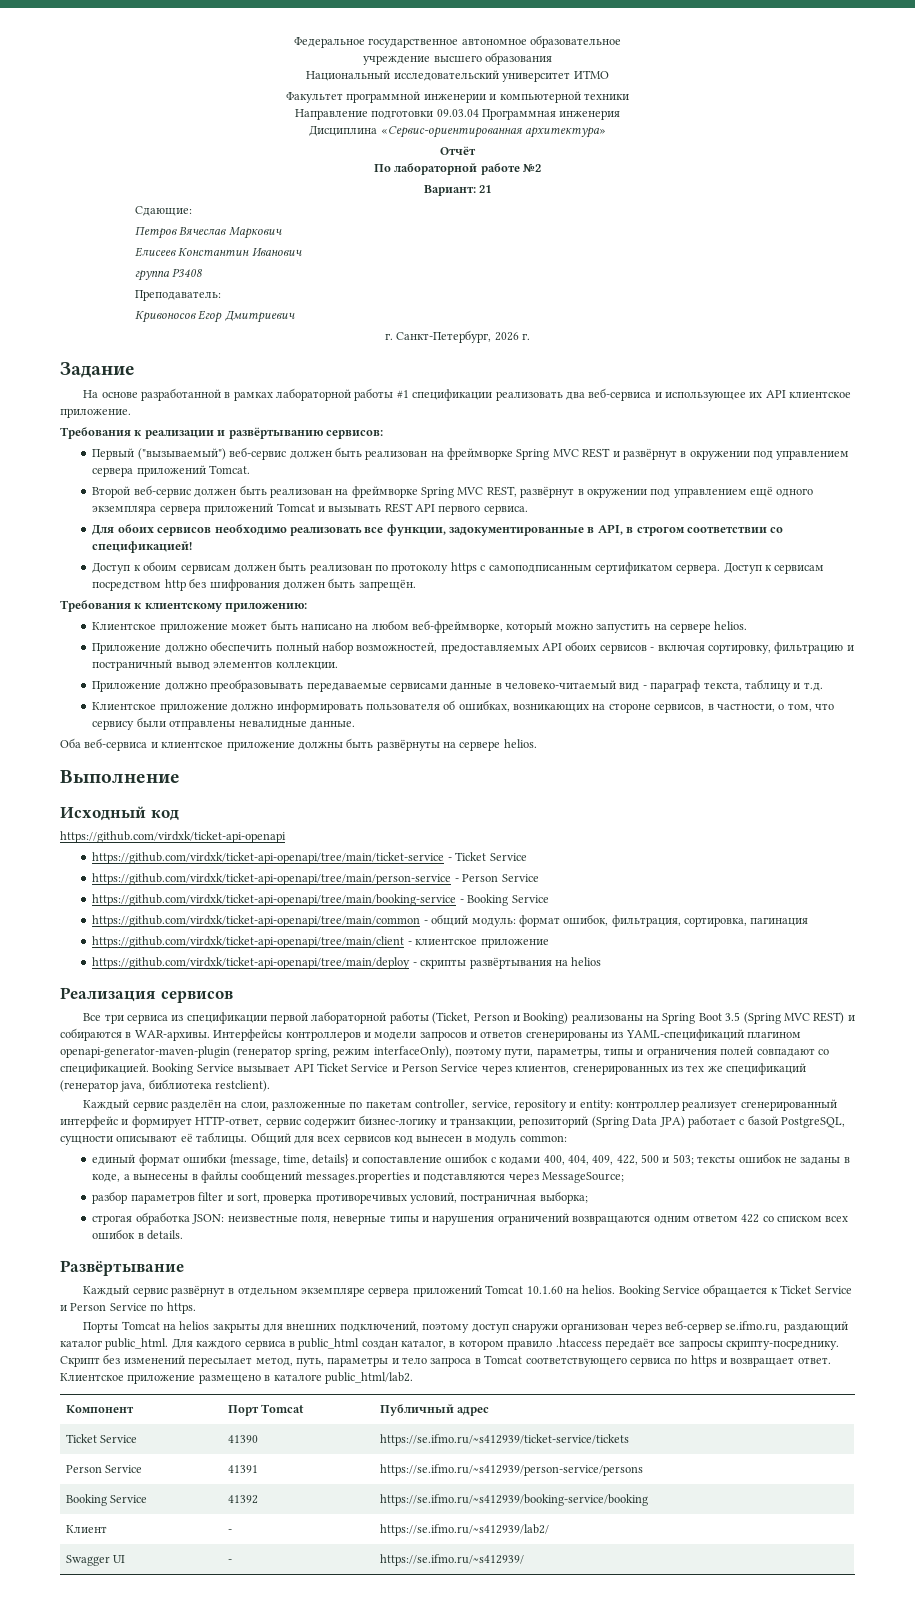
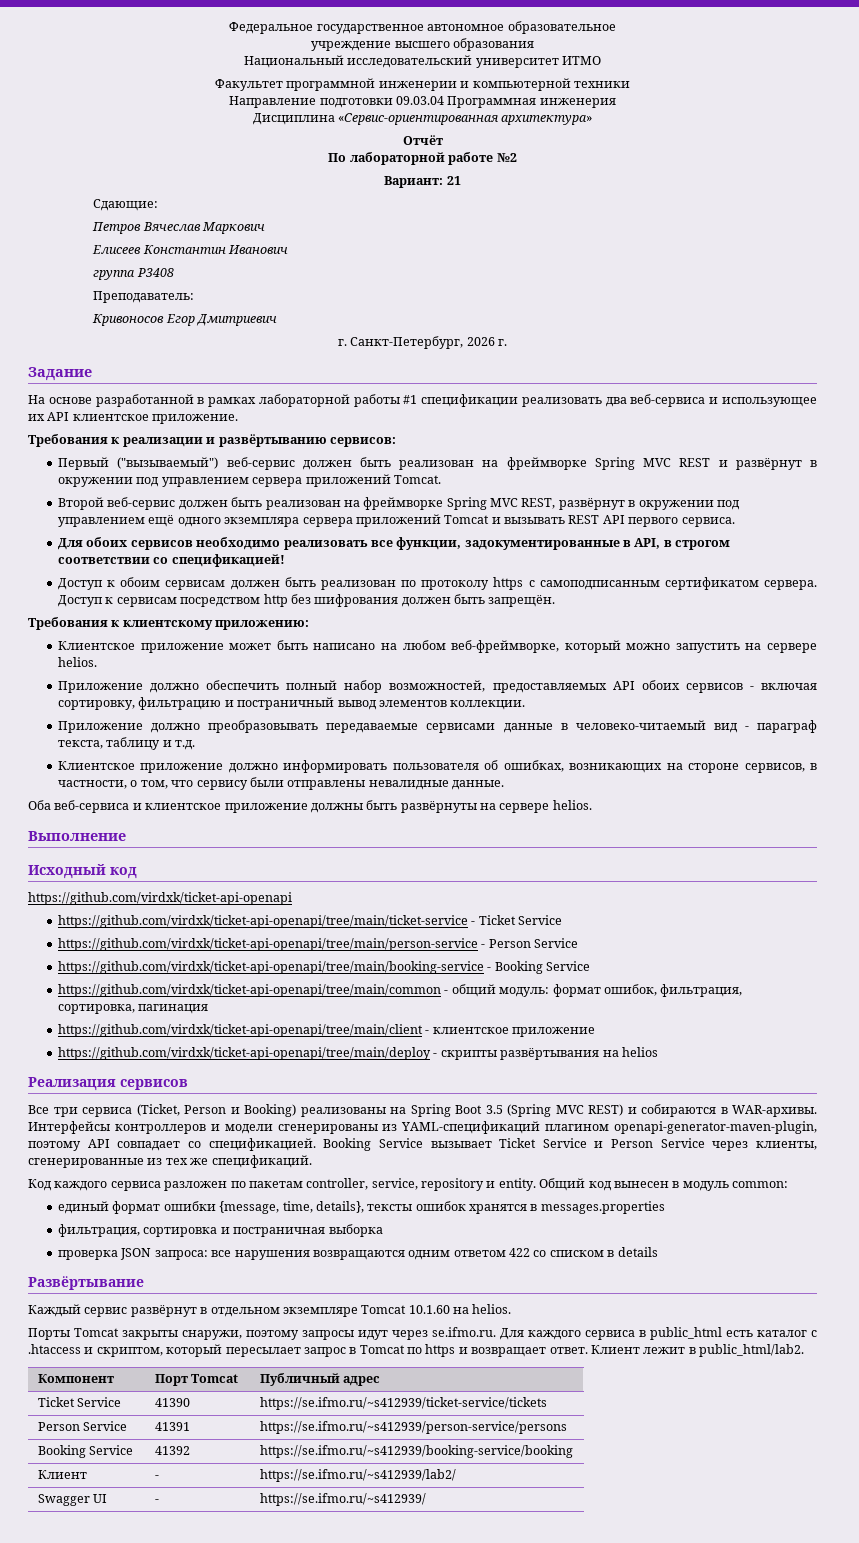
- Все три сервиса из спецификации первой лабораторной работы (Ticket, Person и Booking) реализованы на Spring Boot 3.5 (Spring MVC REST) и собираются в WAR-архивы.
+ Все три сервиса (Ticket, Person и Booking) реализованы на Spring Boot 3.5 (Spring MVC REST) и собираются в WAR-архивы.
- Интерфейсы контроллеров и модели запросов и ответов сгенерированы из YAML-спецификаций плагином openapi-generator-maven-plugin (генератор spring, режим interfaceOnly), поэтому пути, параметры, типы и ограничения полей совпадают со спецификацией.
+ Интерфейсы контроллеров и модели сгенерированы из YAML-спецификаций плагином openapi-generator-maven-plugin, поэтому API совпадает со спецификацией.
- Booking Service вызывает API Ticket Service и Person Service через клиентов, сгенерированных из тех же спецификаций (генератор java, библиотека restclient).
- Каждый сервис разделён на слои, разложенные по пакетам controller, service, repository и entity: контроллер реализует сгенерированный интерфейс и формирует HTTP-ответ, сервис содержит бизнес-логику и транзакции, репозиторий (Spring Data JPA) работает с базой PostgreSQL, сущности описывают её таблицы. Общий для всех сервисов код вынесен в модуль common:
+ Booking Service вызывает Ticket Service и Person Service через клиенты, сгенерированные из тех же спецификаций.
+ Код каждого сервиса разложен по пакетам controller, service, repository и entity. Общий код вынесен в модуль common:
- единый формат ошибки {message, time, details} и сопоставление ошибок с кодами 400, 404, 409, 422, 500 и 503; тексты ошибок не заданы в коде, а вынесены в файлы сообщений messages.properties и подставляются через MessageSource;
- разбор параметров filter и sort, проверка противоречивых условий, постраничная выборка;
- строгая обработка JSON: неизвестные поля, неверные типы и нарушения ограничений возвращаются одним ответом 422 со списком всех ошибок в details.
+ единый формат ошибки {message, time, details}, тексты ошибок хранятся в messages.properties
+ фильтрация, сортировка и постраничная выборка
+ проверка JSON запроса: все нарушения возвращаются одним ответом 422 со списком в details
- Каждый сервис развёрнут в отдельном экземпляре сервера приложений Tomcat 10.1.60 на helios. Booking Service обращается к Ticket Service и Person Service по https.
- Порты Tomcat на helios закрыты для внешних подключений, поэтому доступ снаружи организован через веб-сервер se.ifmo.ru, раздающий каталог public_html. Для каждого сервиса в public_html создан каталог, в котором правило .htaccess передаёт все запросы скрипту-посреднику. Скрипт без изменений пересылает метод, путь, параметры и тело запроса в Tomcat соответствующего сервиса по https и возвращает ответ.
+ Каждый сервис развёрнут в отдельном экземпляре Tomcat 10.1.60 на helios.
+ Порты Tomcat закрыты снаружи, поэтому запросы идут через se.ifmo.ru. Для каждого сервиса в public_html есть каталог с .htaccess и скриптом, который пересылает запрос в Tomcat по https и возвращает ответ.
- Клиентское приложение размещено в каталоге public_html/lab2.
+ Клиент лежит в public_html/lab2.

